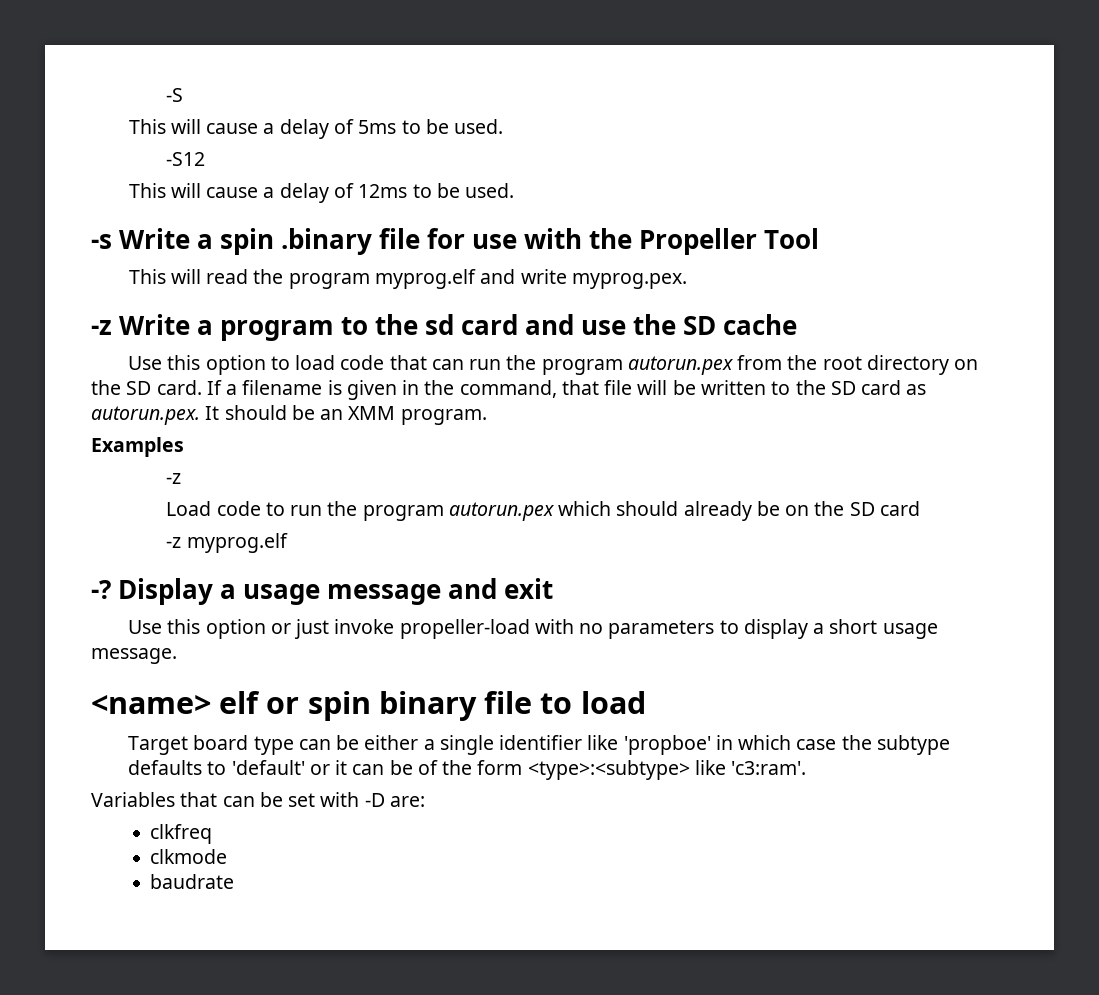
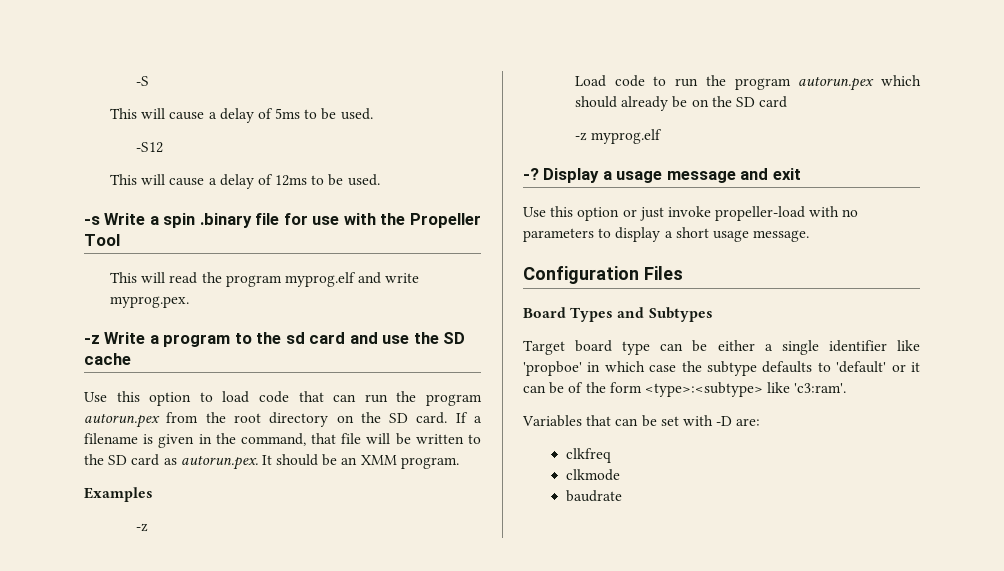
- <name> elf or spin binary file to load
+ Configuration Files
+ Board Types and Subtypes
- Target board type can be either a single identifier like 'propboe' in which case the subtype
- defaults to 'default' or it can be of the form <type>:<subtype> like 'c3:ram'.
+ Target board type can be either a single identifier like 'propboe' in which case the subtype defaults to 'default' or it can be of the form <type>:<subtype> like 'c3:ram'.

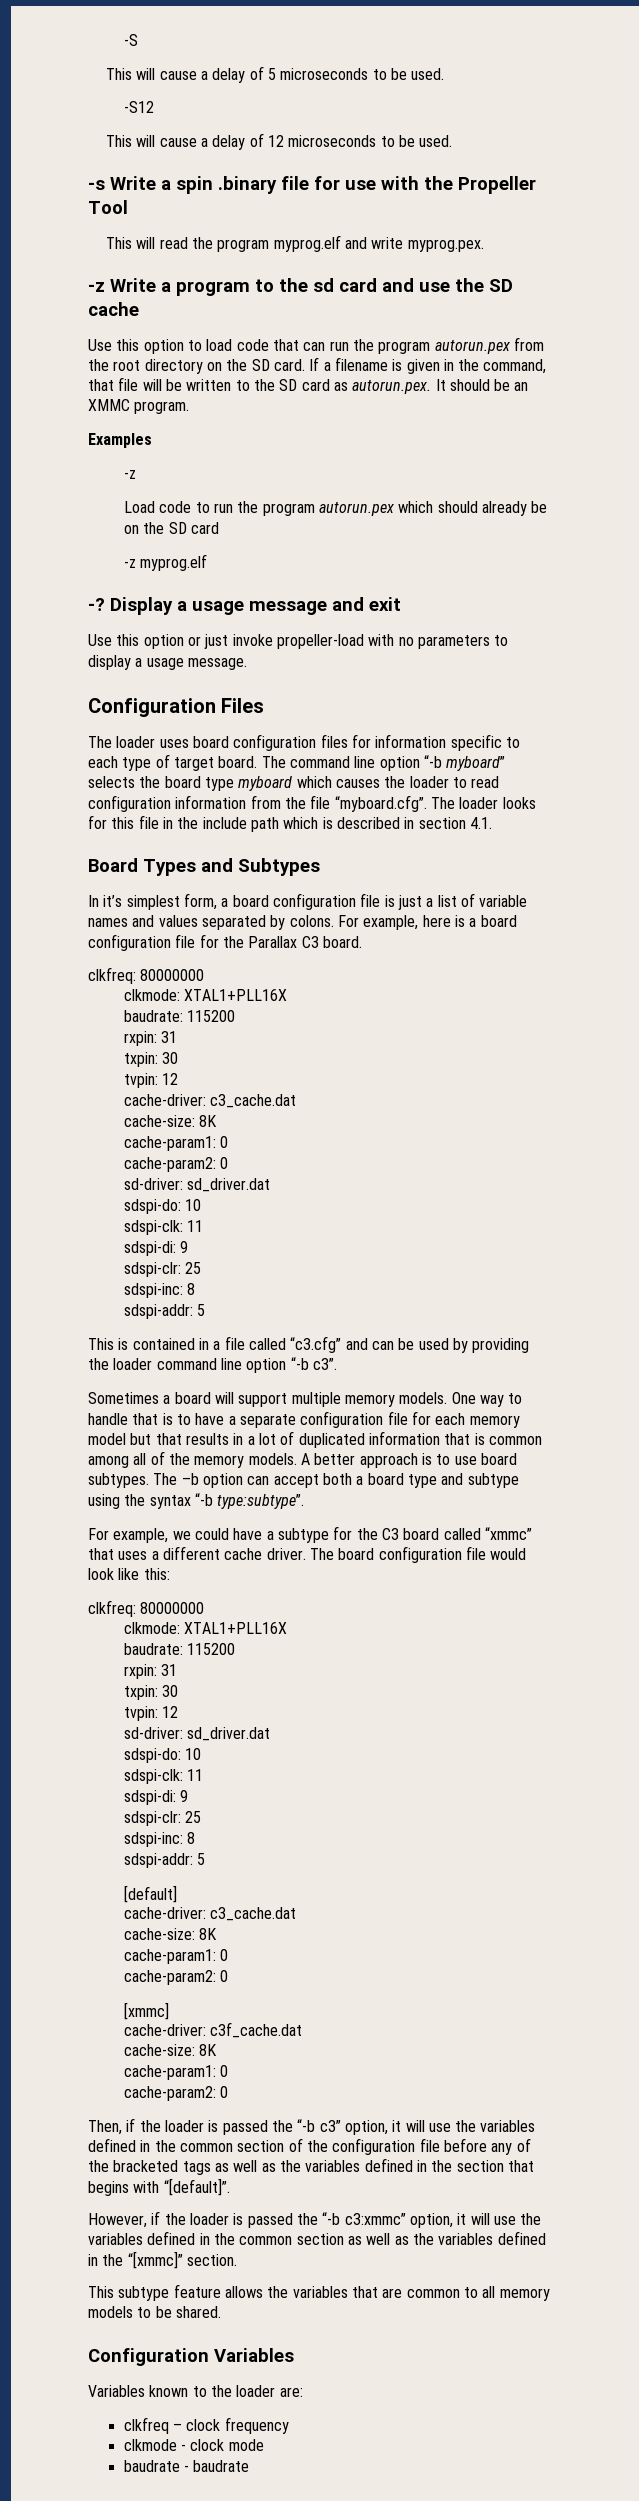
- This will cause a delay of 5ms to be used.
+ This will cause a delay of 5 microseconds to be used.
- This will cause a delay of 12ms to be used.
+ This will cause a delay of 12 microseconds to be used.
- If a filename is given in the command, that file will be written to the SD card as autorun.pex. It should be an XMM program.
+ If a filename is given in the command, that file will be written to the SD card as autorun.pex. It should be an XMMC program.
- Use this option or just invoke propeller-load with no parameters to display a short usage message.
+ Use this option or just invoke propeller-load with no parameters to display a usage message.
+ The loader uses board configuration files for information specific to each type of target board. The command line option “-b myboard” selects the board type myboard which causes the loader to read configuration information from the file “myboard.cfg”. The loader looks for this file in the include path which is described in section 4.1.
  Board Types and Subtypes
- Target board type can be either a single identifier like 'propboe' in which case the subtype defaults to 'default' or it can be of the form <type>:<subtype> like 'c3:ram'.
- Variables that can be set with -D are:
- clkfreq
- clkmode
- baudrate
+ In it’s simplest form, a board configuration file is just a list of variable names and values separated by colons. For example, here is a board configuration file for the Parallax C3 board.
+ clkfreq: 80000000
+ clkmode: XTAL1+PLL16X
+ baudrate: 115200
+ rxpin: 31
+ txpin: 30
+ tvpin: 12
+ cache-driver: c3_cache.dat
+ cache-size: 8K
+ cache-param1: 0
+ cache-param2: 0
+ sd-driver: sd_driver.dat
+ sdspi-do: 10
+ sdspi-clk: 11
+ sdspi-di: 9
+ sdspi-clr: 25
+ sdspi-inc: 8
+ sdspi-addr: 5
+ This is contained in a file called “c3.cfg” and can be used by providing the loader command line option “-b c3”.
+ Sometimes a board will support multiple memory models. One way to handle that is to have a separate configuration file for each memory model but that results in a lot of duplicated information that is common among all of the memory models. A better approach is to use board subtypes. The –b option can accept both a board type and subtype using the syntax “-b type:subtype”.
+ For example, we could have a subtype for the C3 board called “xmmc” that uses a different cache driver. The board configuration file would look like this:
+ clkfreq: 80000000
+ clkmode: XTAL1+PLL16X
+ baudrate: 115200
+ rxpin: 31
+ txpin: 30
+ tvpin: 12
+ sd-driver: sd_driver.dat
+ sdspi-do: 10
+ sdspi-clk: 11
+ sdspi-di: 9
+ sdspi-clr: 25
+ sdspi-inc: 8
+ sdspi-addr: 5
+ [default]
+ cache-driver: c3_cache.dat
+ cache-size: 8K
+ cache-param1: 0
+ cache-param2: 0
+ [xmmc]
+ cache-driver: c3f_cache.dat
+ cache-size: 8K
+ cache-param1: 0
+ cache-param2: 0
+ Then, if the loader is passed the “-b c3” option, it will use the variables defined in the common section of the configuration file before any of the bracketed tags as well as the variables defined in the section that begins with “[default]”.
+ However, if the loader is passed the “-b c3:xmmc” option, it will use the variables defined in the common section as well as the variables defined in the “[xmmc]” section.
+ This subtype feature allows the variables that are common to all memory models to be shared.
+ Configuration Variables
+ Variables known to the loader are:
+ clkfreq – clock frequency
+ clkmode - clock mode
+ baudrate - baudrate

